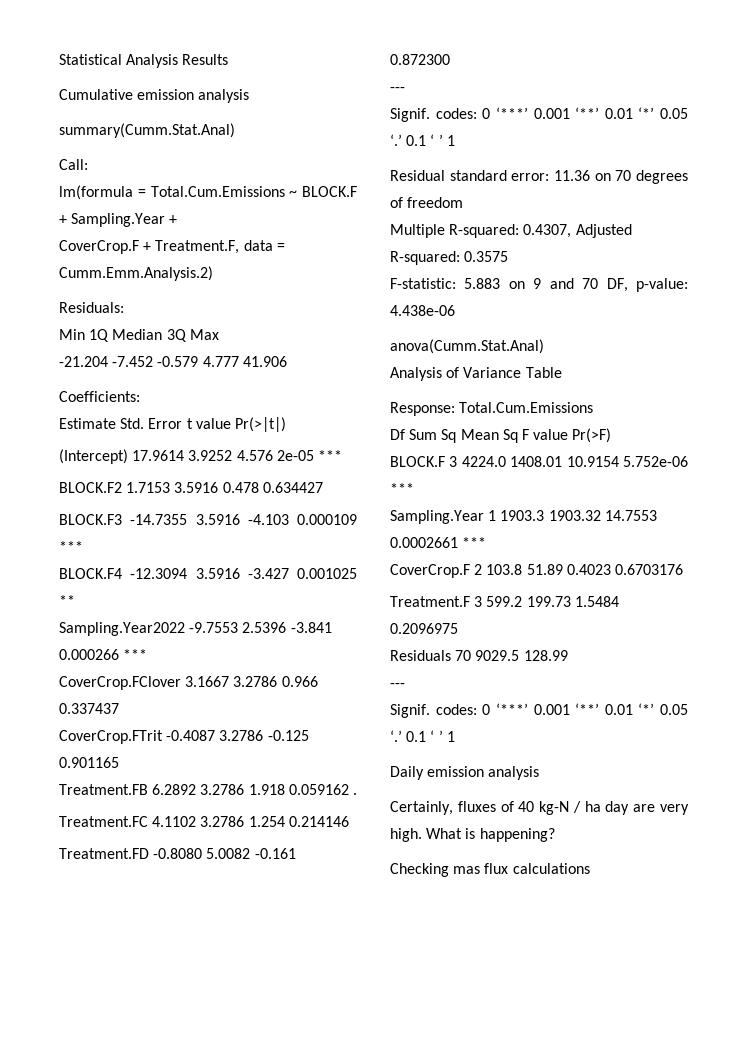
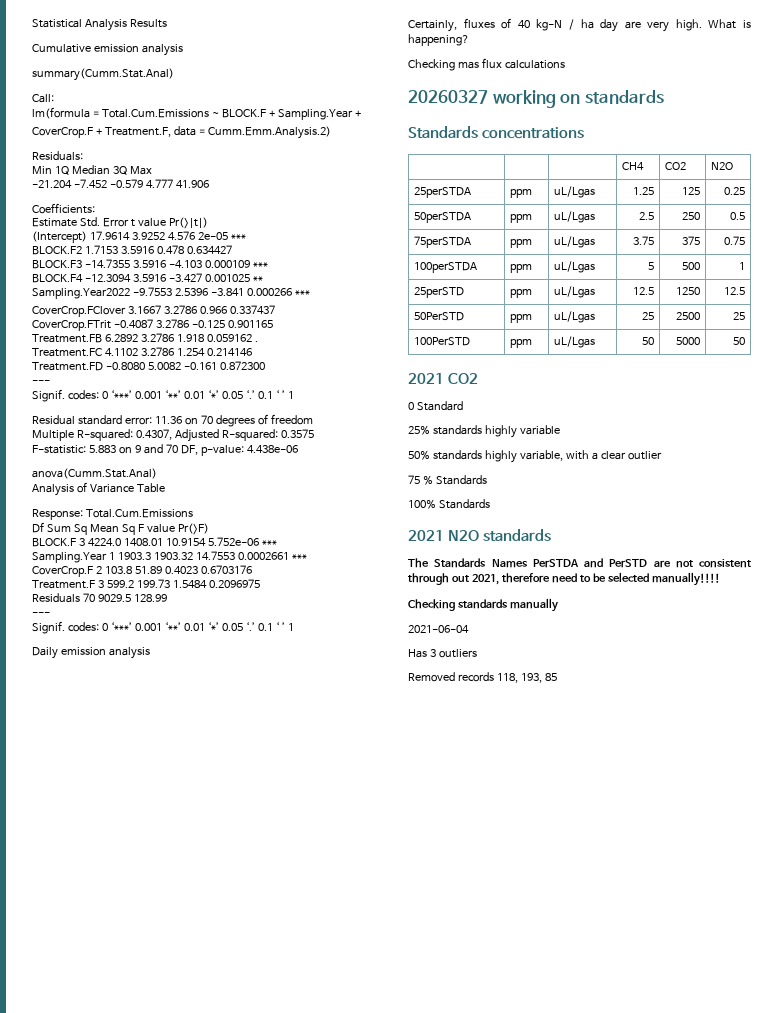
+ 20260327 working on standards
+ Standards concentrations
+ | | | CH4 | CO2 | N2O
+ 25perSTDA | ppm | uL/Lgas | 1.25 | 125 | 0.25
+ 50perSTDA | ppm | uL/Lgas | 2.5 | 250 | 0.5
+ 75perSTDA | ppm | uL/Lgas | 3.75 | 375 | 0.75
+ 100perSTDA | ppm | uL/Lgas | 5 | 500 | 1
+ 25perSTD | ppm | uL/Lgas | 12.5 | 1250 | 12.5
+ 50PerSTD | ppm | uL/Lgas | 25 | 2500 | 25
+ 100PerSTD | ppm | uL/Lgas | 50 | 5000 | 50
+ 2021 CO2
+ 0 Standard
+ 25% standards highly variable
+ 50% standards highly variable, with a clear outlier
+ 75 % Standards
+ 100% Standards
+ 2021 N2O standards
+ The Standards Names PerSTDA and PerSTD are not consistent through out 2021, therefore need to be selected manually!!!!
+ Checking standards manually
+ 2021-06-04
+ Has 3 outliers
+ Removed records 118, 193, 85

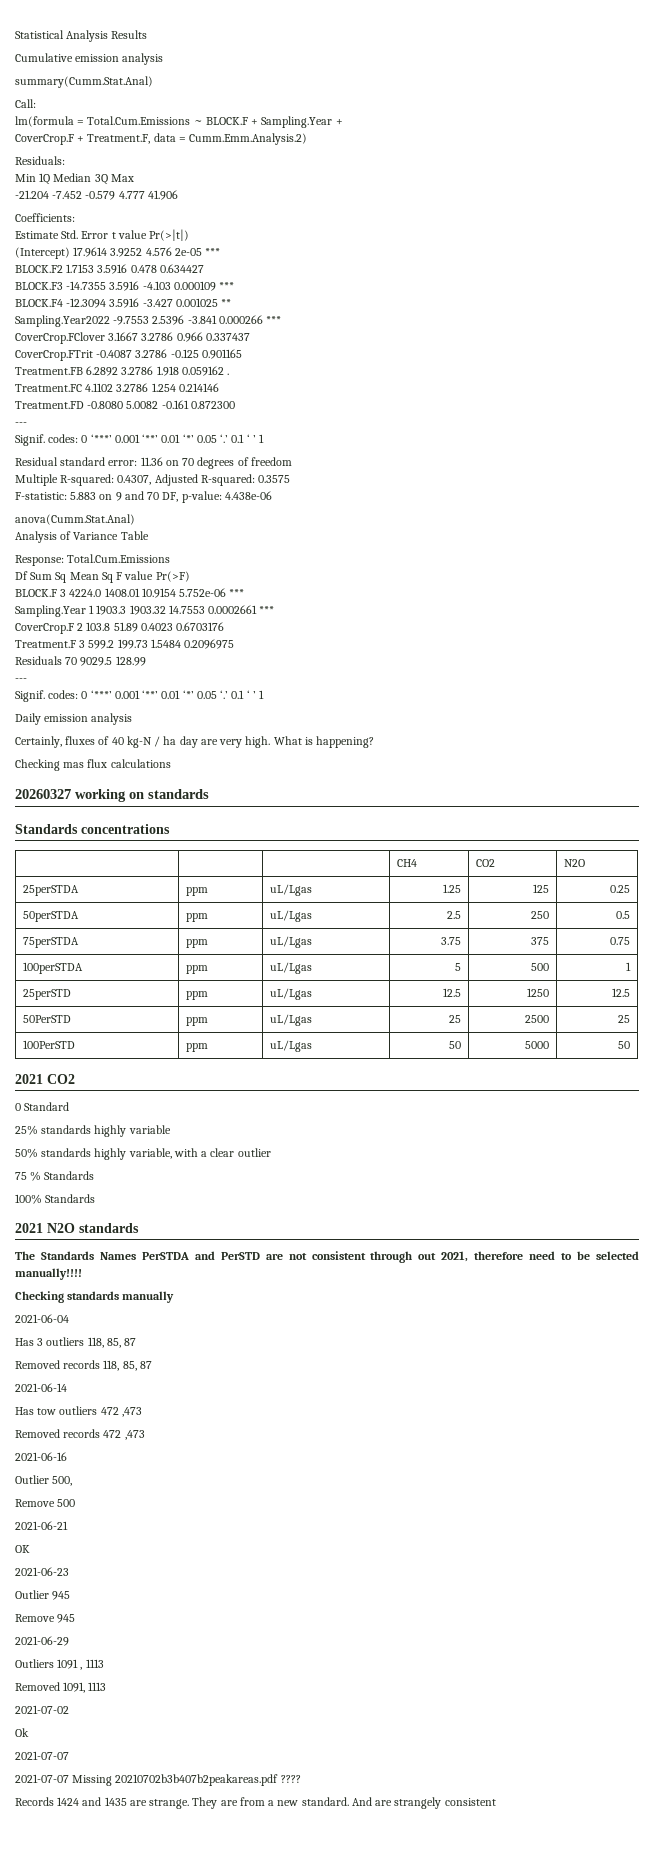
- Has 3 outliers
+ Has 3 outliers 118, 85, 87
- Removed records 118, 193, 85
+ Removed records 118, 85, 87
+ 2021-06-14
+ Has tow outliers 472 ,473
+ Removed records 472 ,473
+ 2021-06-16
+ Outlier 500,
+ Remove 500
+ 2021-06-21
+ OK
+ 2021-06-23
+ Outlier 945
+ Remove 945
+ 2021-06-29
+ Outliers 1091 , 1113
+ Removed 1091, 1113
+ 2021-07-02
+ Ok
+ 2021-07-07
+ 2021-07-07 Missing 20210702b3b407b2peakareas.pdf ????
+ Records 1424 and 1435 are strange. They are from a new standard. And are strangely consistent

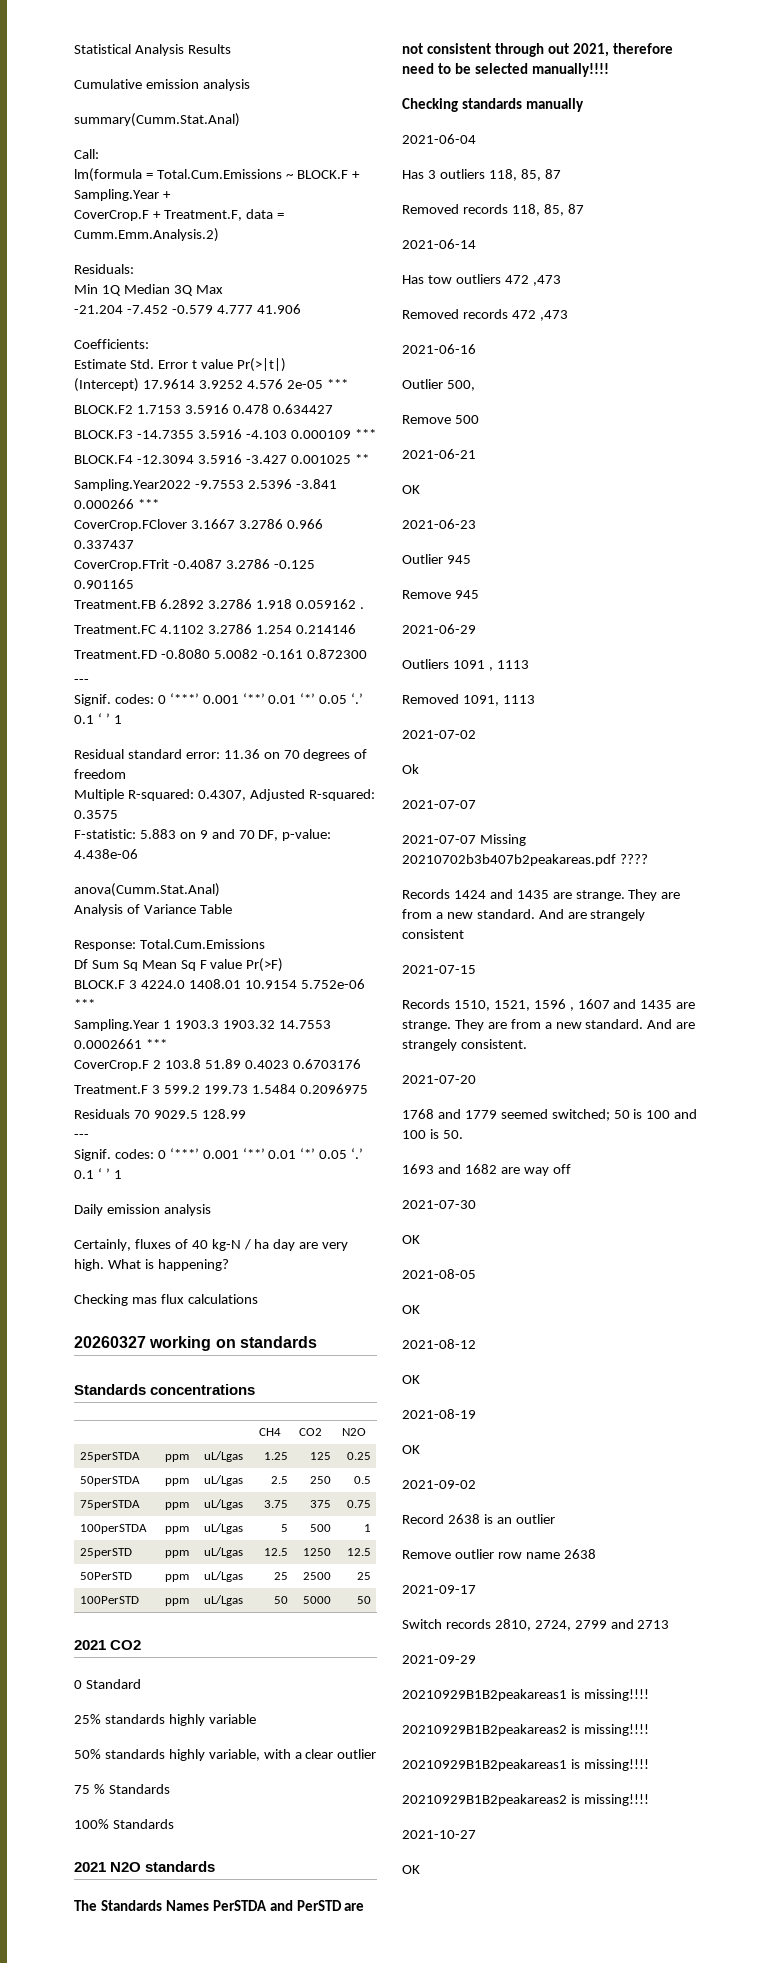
+ 2021-07-15
+ Records 1510, 1521, 1596 , 1607 and 1435 are strange. They are from a new standard. And are strangely consistent.
+ 2021-07-20
+ 1768 and 1779 seemed switched; 50 is 100 and 100 is 50.
+ 1693 and 1682 are way off
+ 2021-07-30
+ OK
+ 2021-08-05
+ OK
+ 2021-08-12
+ OK
+ 2021-08-19
+ OK
+ 2021-09-02
+ Record 2638 is an outlier
+ Remove outlier row name 2638
+ 2021-09-17
+ Switch records 2810, 2724, 2799 and 2713
+ 2021-09-29
+ 20210929B1B2peakareas1 is missing!!!!
+ 20210929B1B2peakareas2 is missing!!!!
+ 20210929B1B2peakareas1 is missing!!!!
+ 20210929B1B2peakareas2 is missing!!!!
+ 2021-10-27
+ OK

